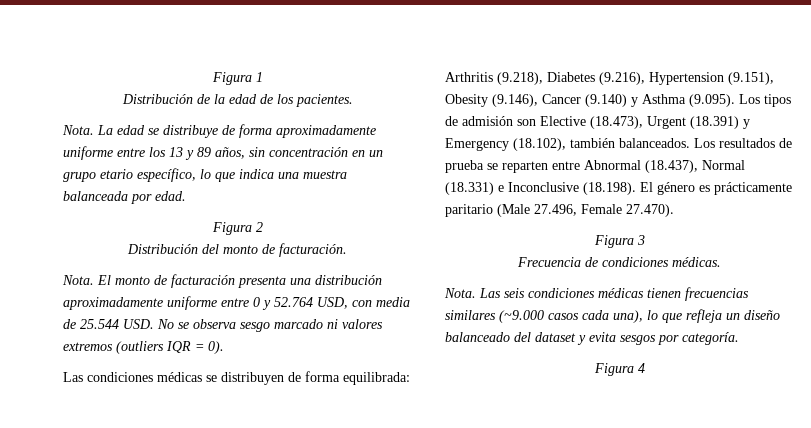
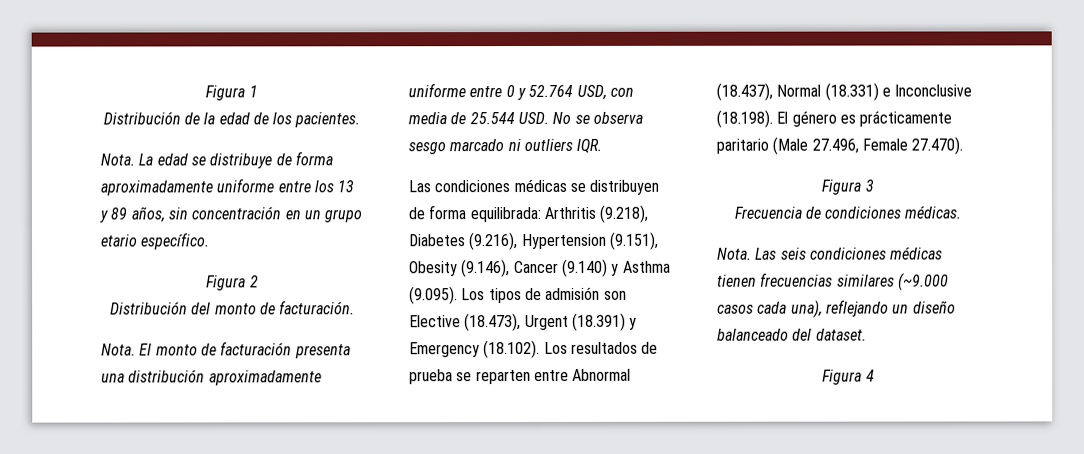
- La edad se distribuye de forma aproximadamente uniforme entre los 13 y 89 años, sin concentración en un grupo etario específico, lo que indica una muestra balanceada por edad.
+ La edad se distribuye de forma aproximadamente uniforme entre los 13 y 89 años, sin concentración en un grupo etario específico.
- El monto de facturación presenta una distribución aproximadamente uniforme entre 0 y 52.764 USD, con media de 25.544 USD. No se observa sesgo marcado ni valores extremos (outliers IQR = 0).
+ El monto de facturación presenta una distribución aproximadamente uniforme entre 0 y 52.764 USD, con media de 25.544 USD. No se observa sesgo marcado ni outliers IQR.
- Las condiciones médicas se distribuyen de forma equilibrada: Arthritis (9.218), Diabetes (9.216), Hypertension (9.151), Obesity (9.146), Cancer (9.140) y Asthma (9.095). Los tipos de admisión son Elective (18.473), Urgent (18.391) y Emergency (18.102), también balanceados. Los resultados de prueba se reparten entre Abnormal (18.437), Normal (18.331) e Inconclusive (18.198). El género es prácticamente paritario (Male 27.496, Female 27.470).
+ Las condiciones médicas se distribuyen de forma equilibrada: Arthritis (9.218), Diabetes (9.216), Hypertension (9.151), Obesity (9.146), Cancer (9.140) y Asthma (9.095). Los tipos de admisión son Elective (18.473), Urgent (18.391) y Emergency (18.102). Los resultados de prueba se reparten entre Abnormal (18.437), Normal (18.331) e Inconclusive (18.198). El género es prácticamente paritario (Male 27.496, Female 27.470).
- Las seis condiciones médicas tienen frecuencias similares (~9.000 casos cada una), lo que refleja un diseño balanceado del dataset y evita sesgos por categoría.
+ Las seis condiciones médicas tienen frecuencias similares (~9.000 casos cada una), reflejando un diseño balanceado del dataset.

